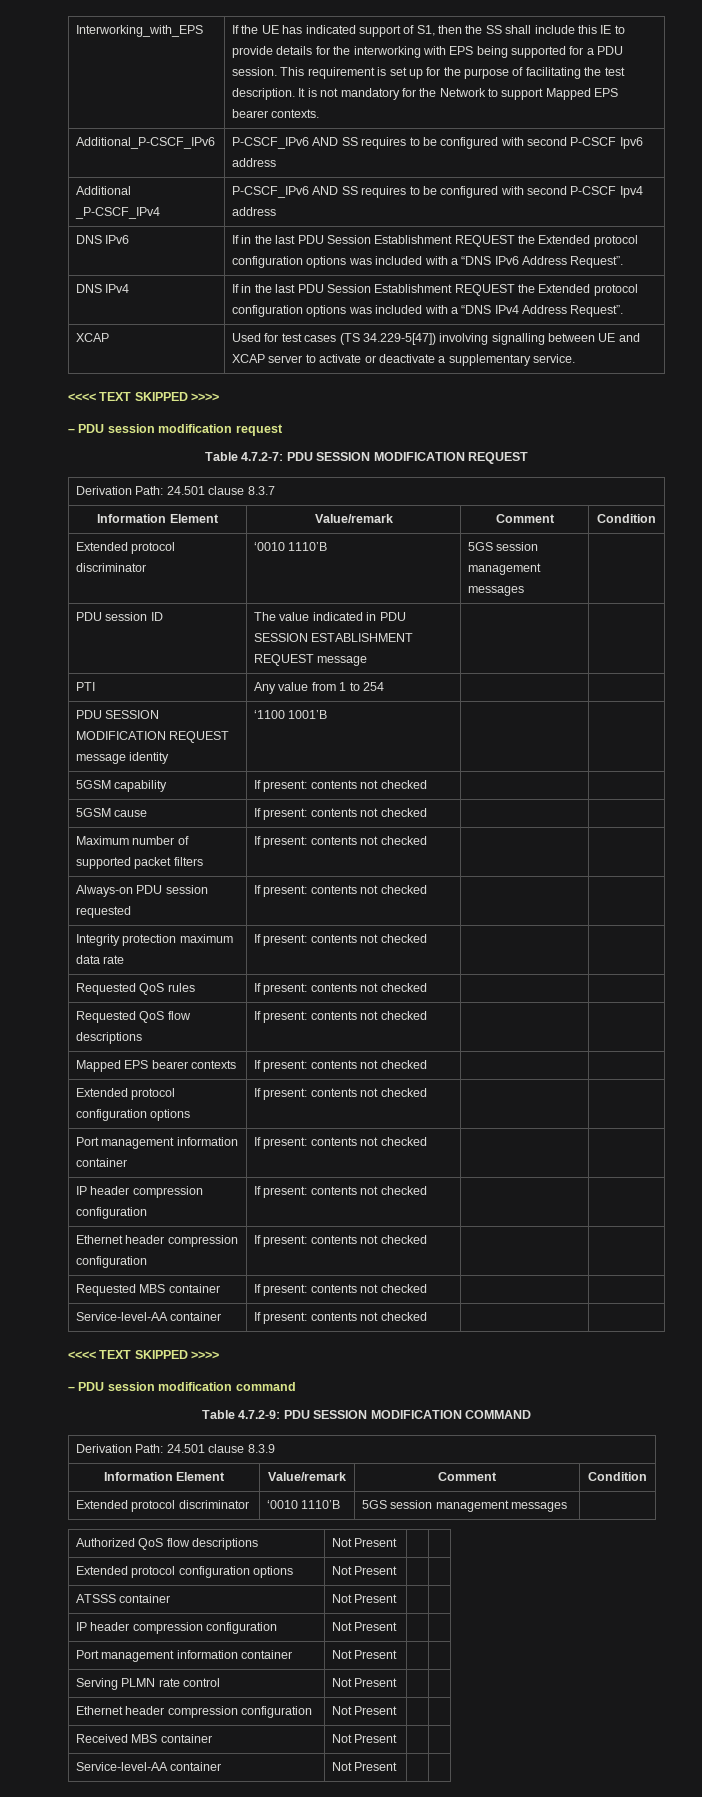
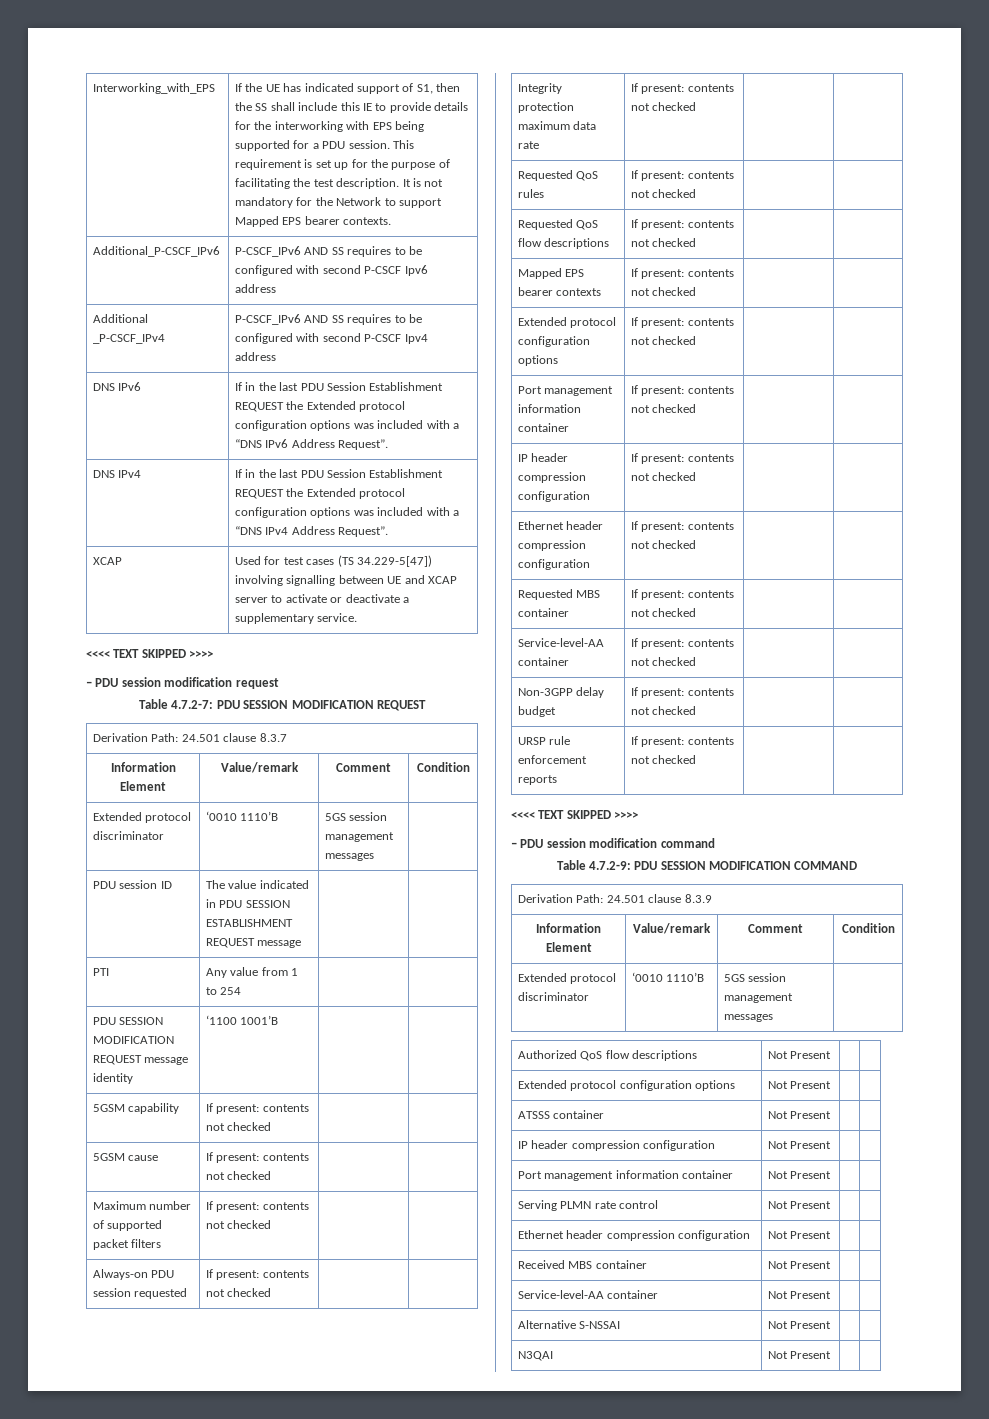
+ Non-3GPP delay budget | If present: contents not checked | |
+ URSP rule enforcement reports | If present: contents not checked | |
+ Alternative S-NSSAI | Not Present | |
+ N3QAI | Not Present | |

